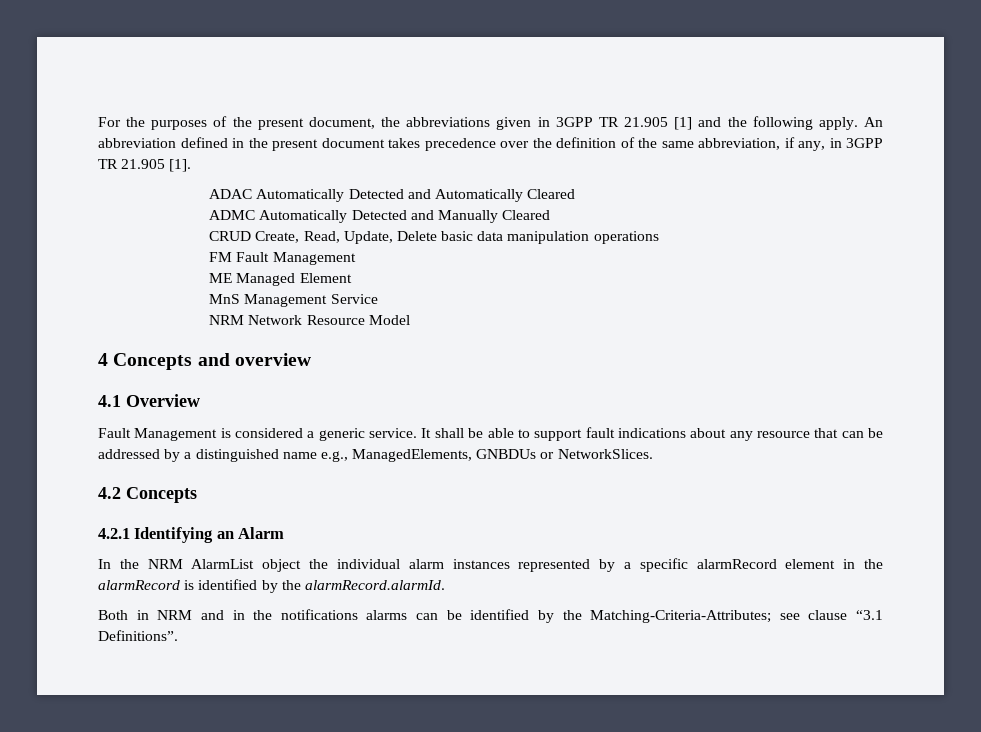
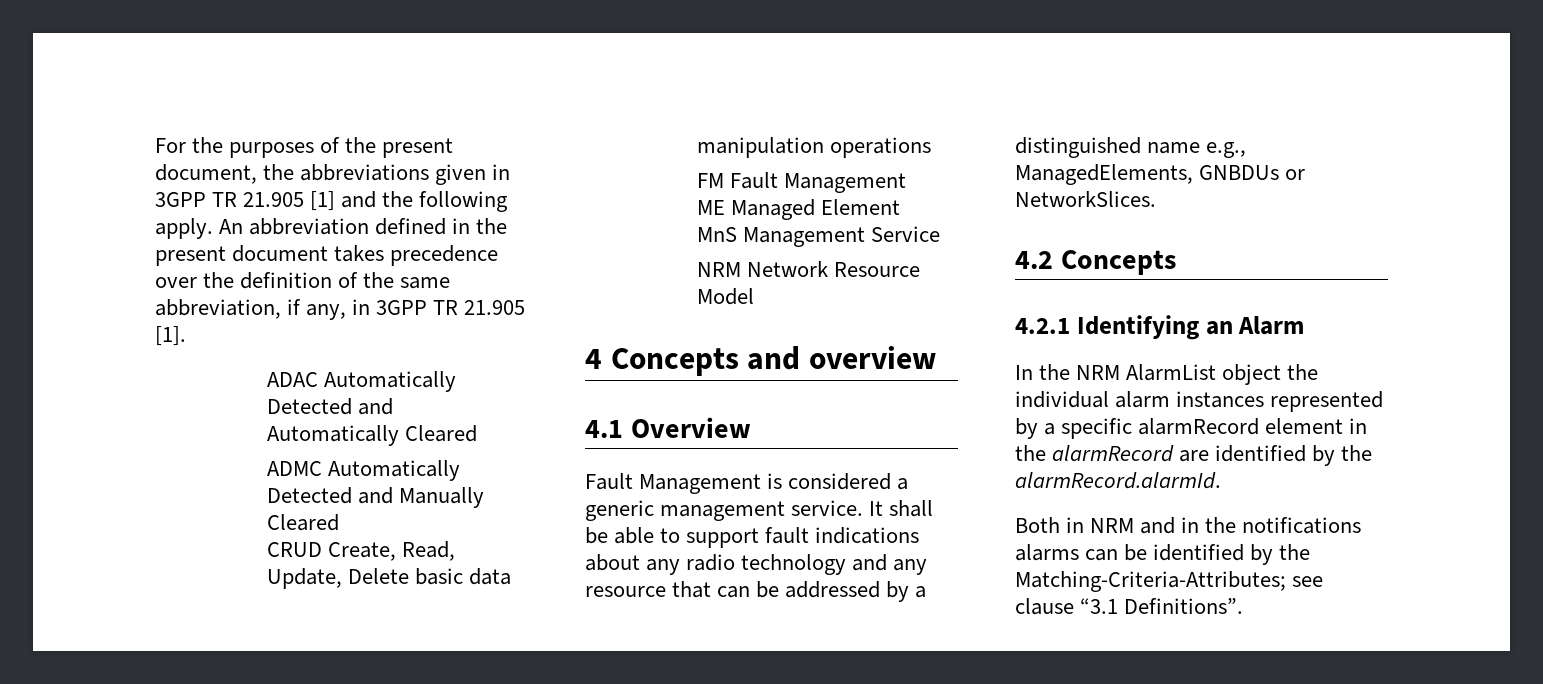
- Fault Management is considered a generic service.
+ Fault Management is considered a generic management service.
- It shall be able to support fault indications about any resource that can be addressed by a distinguished name e.g., ManagedElements, GNBDUs or NetworkSlices.
+ It shall be able to support fault indications about any radio technology and any resource that can be addressed by a distinguished name e.g., ManagedElements, GNBDUs or NetworkSlices.
- In the NRM AlarmList object the individual alarm instances represented by a specific alarmRecord element in the alarmRecord is identified by the alarmRecord.alarmId.
+ In the NRM AlarmList object the individual alarm instances represented by a specific alarmRecord element in the alarmRecord are identified by the alarmRecord.alarmId.

